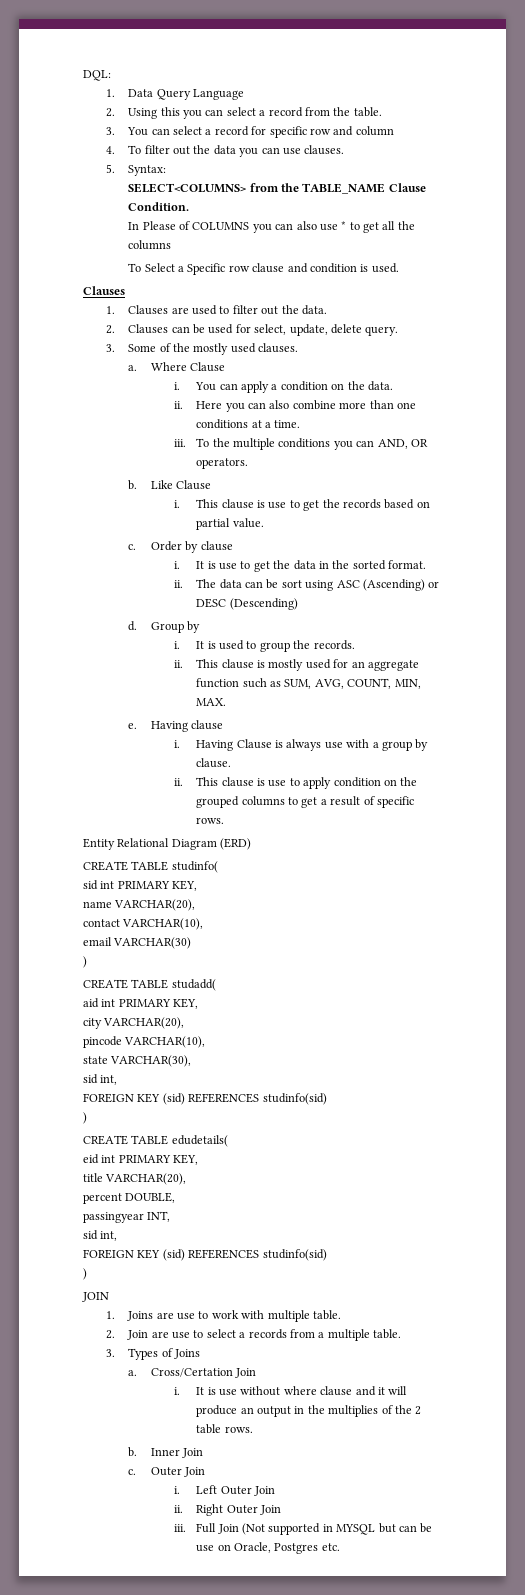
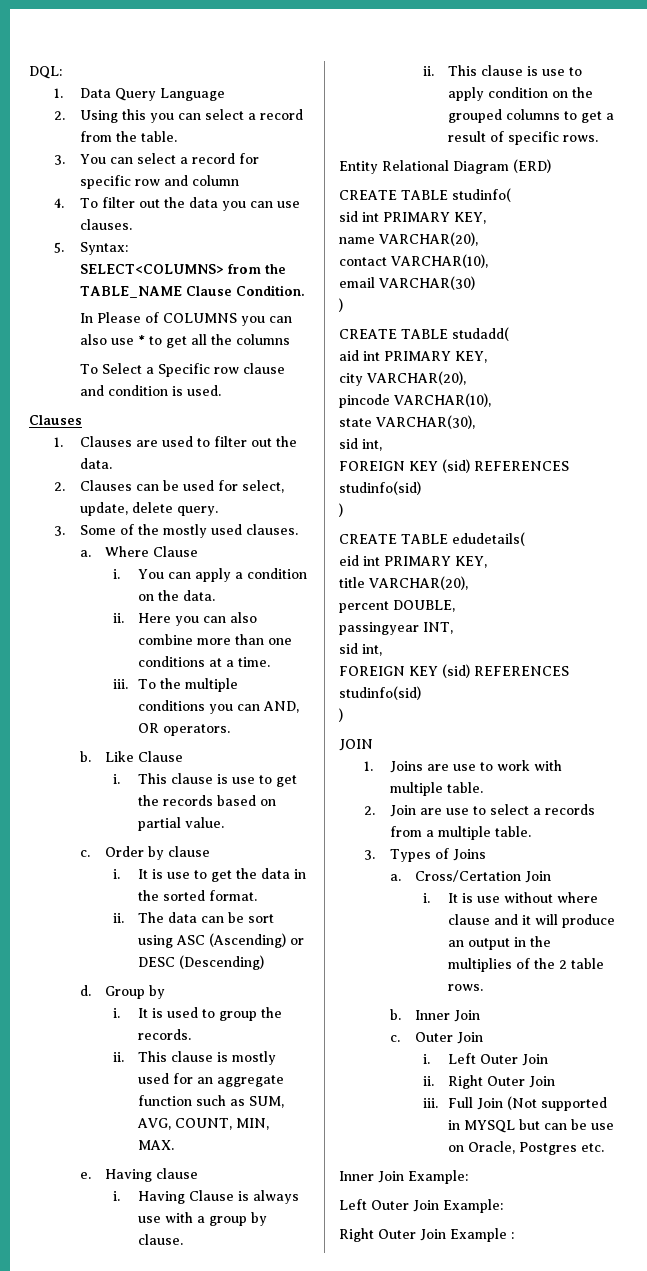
+ Inner Join Example:
+ Left Outer Join Example:
+ Right Outer Join Example :

